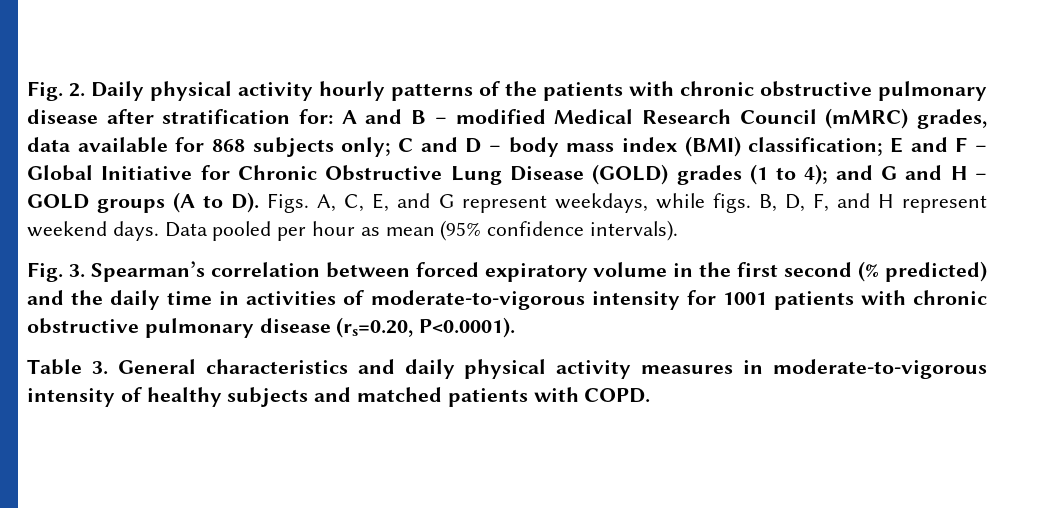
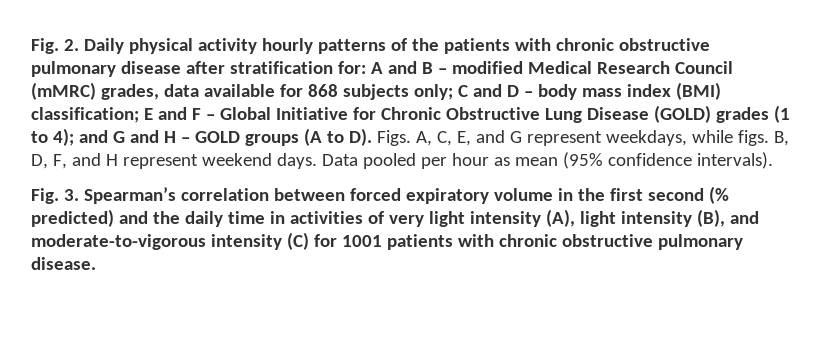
- Fig. 3. Spearman’s correlation between forced expiratory volume in the first second (% predicted) and the daily time in activities of moderate-to-vigorous intensity for 1001 patients with chronic obstructive pulmonary disease (rs=0.20, P<0.0001).
- Table 3. General characteristics and daily physical activity measures in moderate-to-vigorous intensity of healthy subjects and matched patients with COPD.
+ Fig. 3. Spearman’s correlation between forced expiratory volume in the first second (% predicted) and the daily time in activities of very light intensity (A), light intensity (B), and moderate-to-vigorous intensity (C) for 1001 patients with chronic obstructive pulmonary disease.

